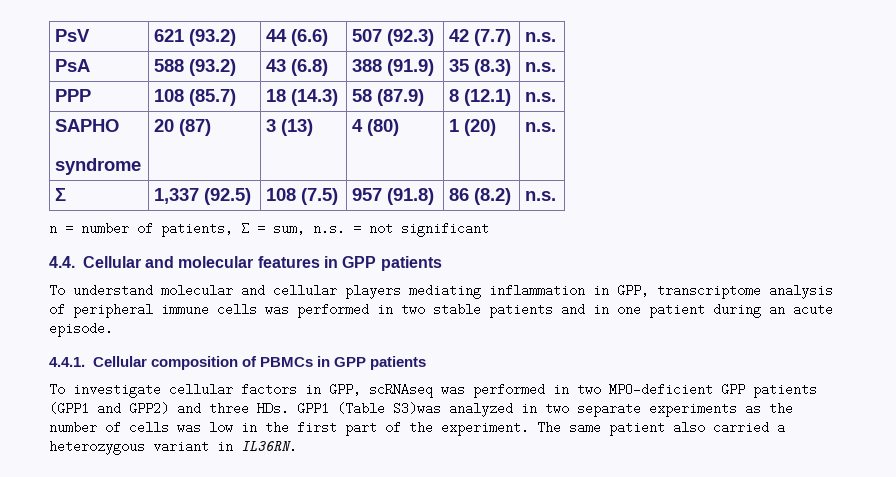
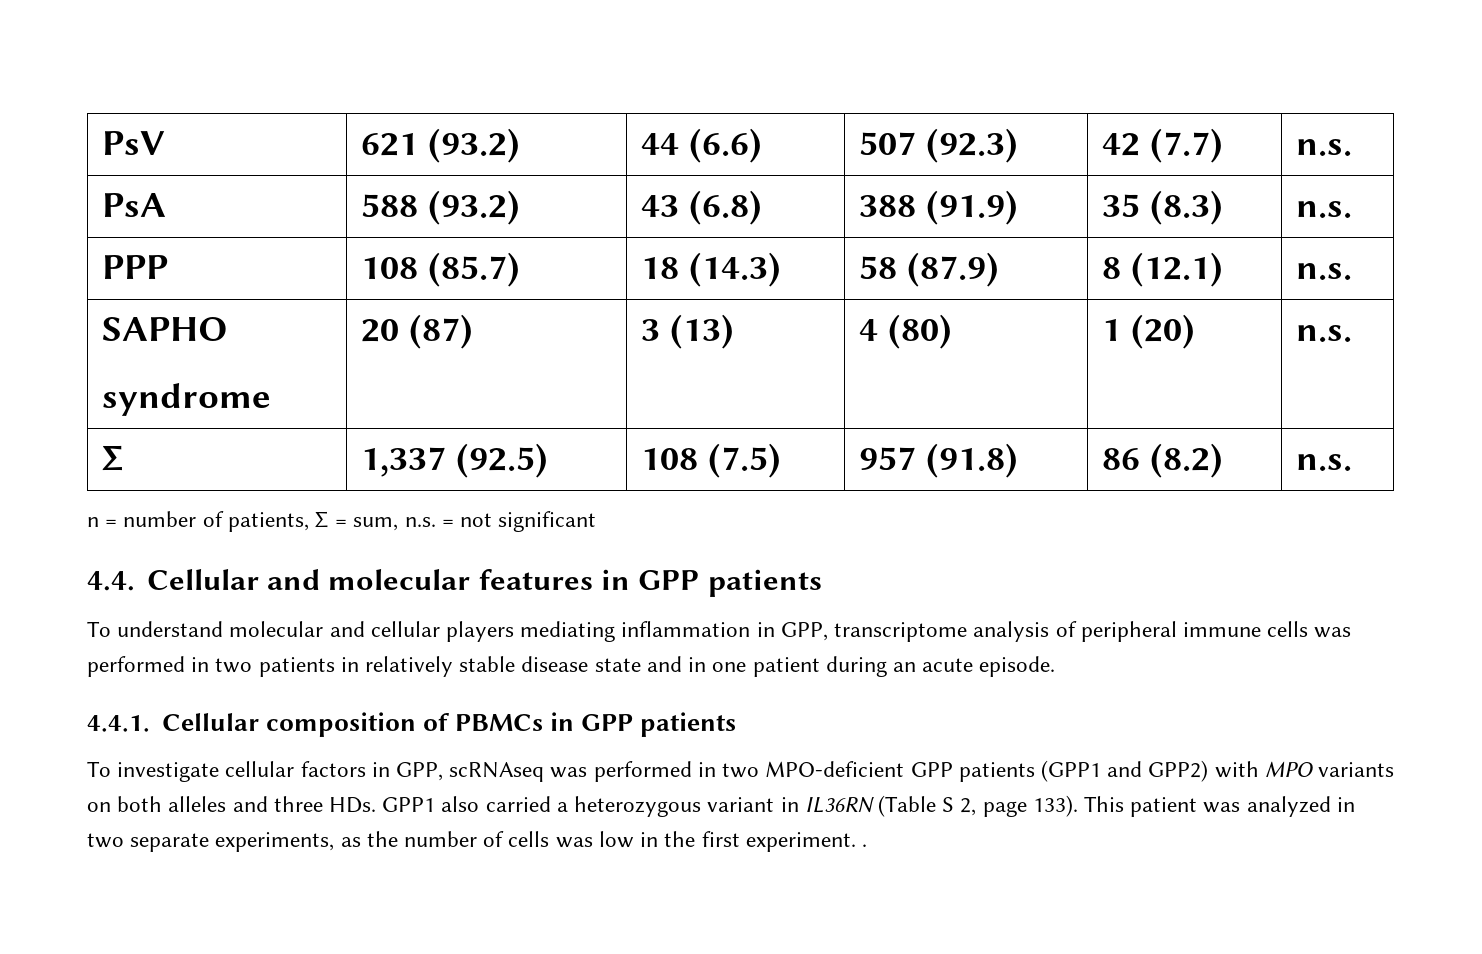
- To understand molecular and cellular players mediating inflammation in GPP, transcriptome analysis of peripheral immune cells was performed in two stable patients and in one patient during an acute episode.
+ To understand molecular and cellular players mediating inflammation in GPP, transcriptome analysis of peripheral immune cells was performed in two patients in relatively stable disease state and in one patient during an acute episode.
- To investigate cellular factors in GPP, scRNAseq was performed in two MPO-deficient GPP patients (GPP1 and GPP2) and three HDs. GPP1 (Table S3)was analyzed in two separate experiments as the number of cells was low in the first part of the experiment. The same patient also carried a heterozygous variant in IL36RN.
+ To investigate cellular factors in GPP, scRNAseq was performed in two MPO-deficient GPP patients (GPP1 and GPP2) with MPO variants on both alleles and three HDs. GPP1 also carried a heterozygous variant in IL36RN (Table S 2, page 133). This patient was analyzed in two separate experiments, as the number of cells was low in the first experiment. .

